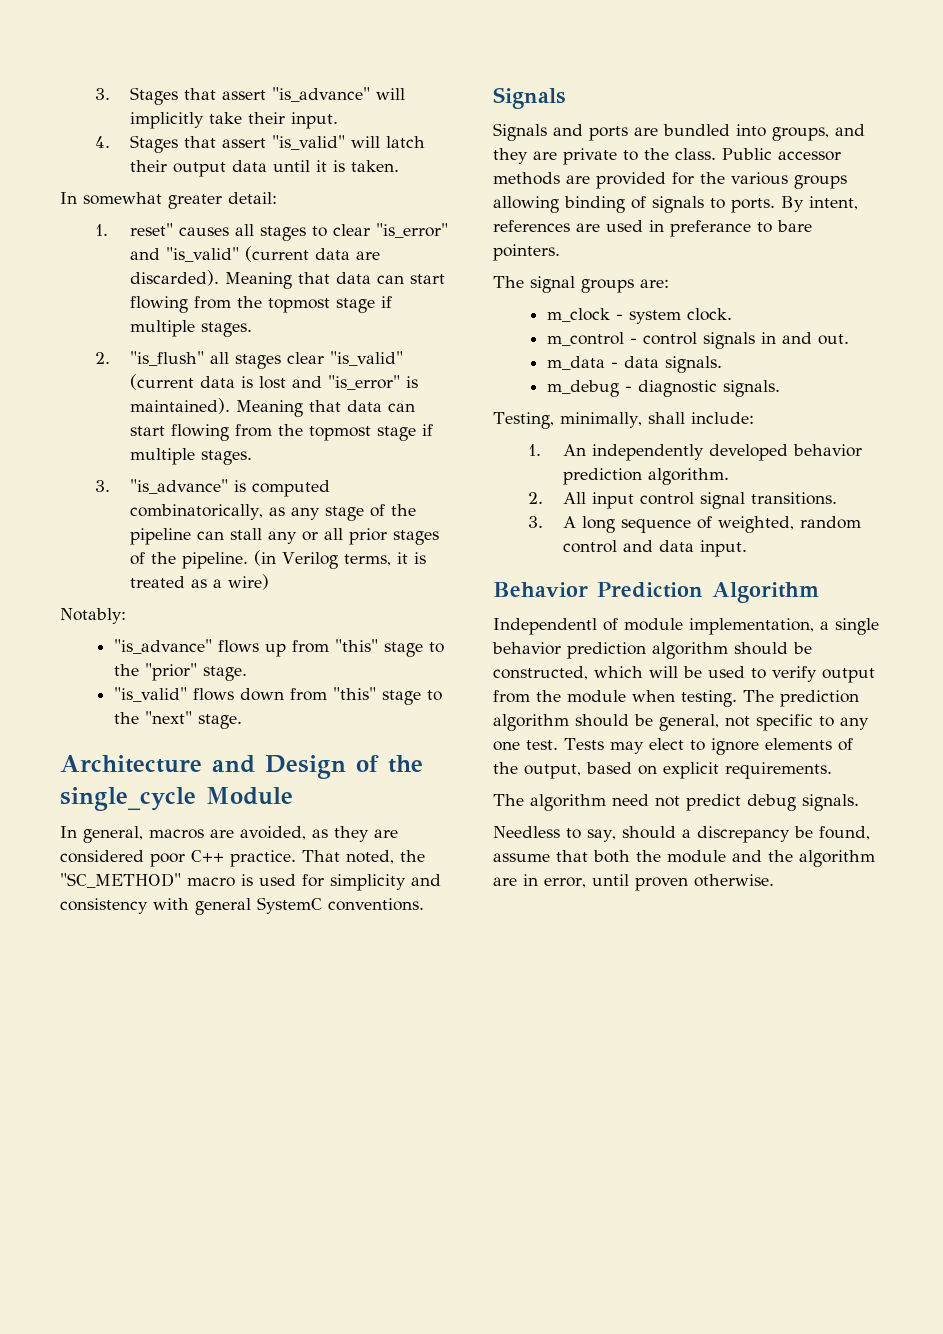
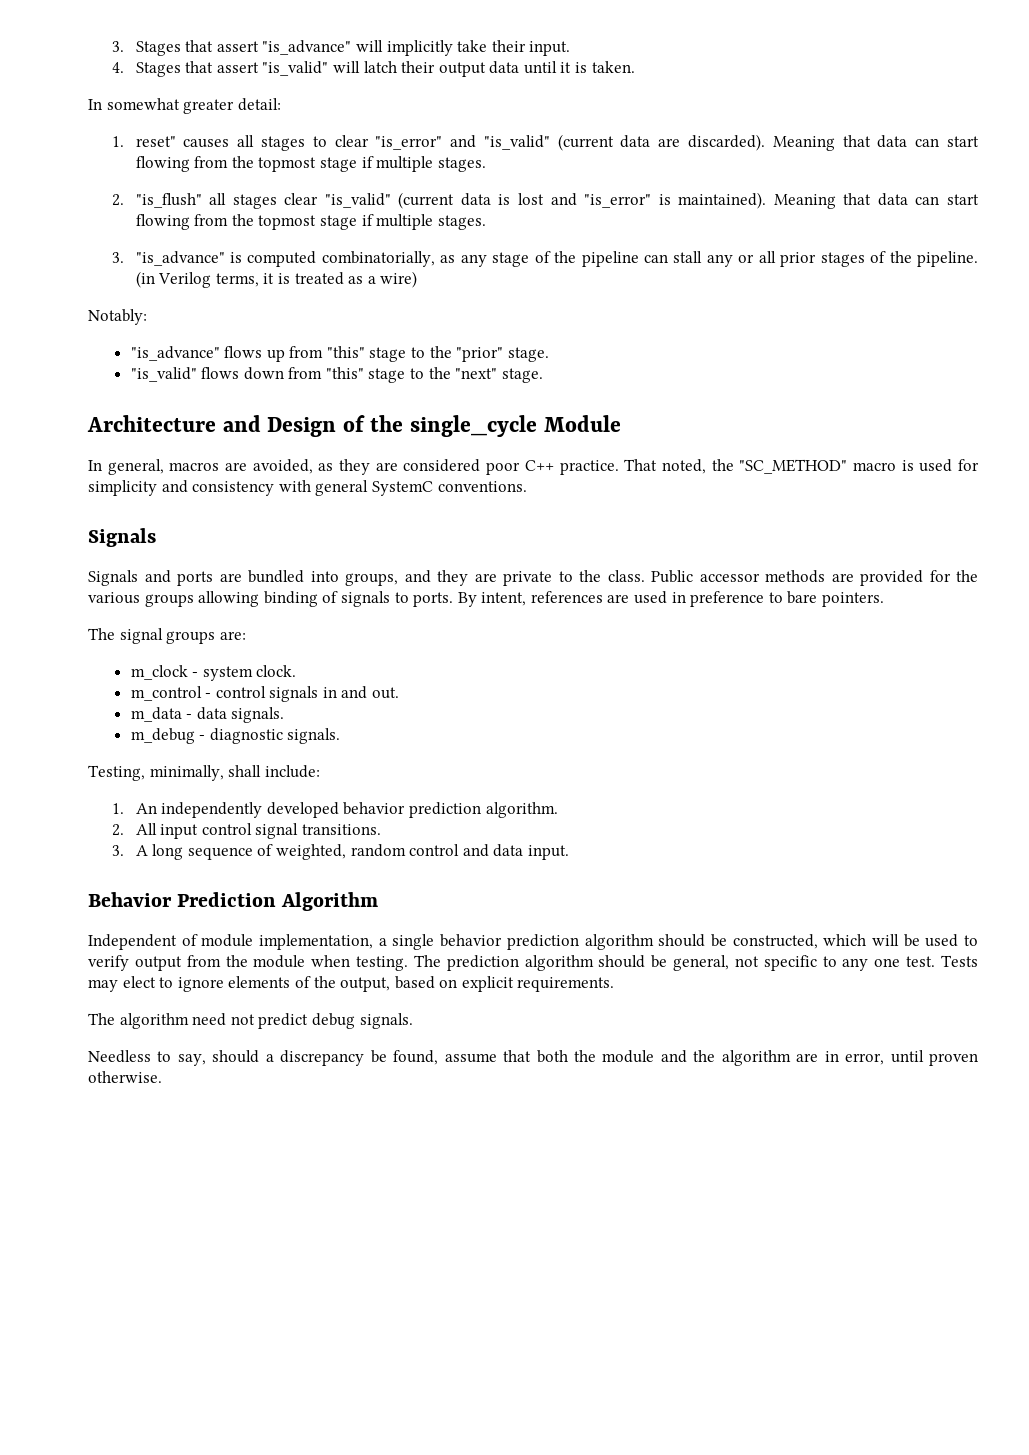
- 3. "is_advance" is computed combinatorically, as any stage of the pipeline can stall any or all prior stages of the pipeline.
+ 3. "is_advance" is computed combinatorially, as any stage of the pipeline can stall any or all prior stages of the pipeline.
- By intent, references are used in preferance to bare pointers.
+ By intent, references are used in preference to bare pointers.
- Independentl of module implementation, a single behavior prediction algorithm should be constructed, which will be used to verify output from the module when testing.
+ Independent of module implementation, a single behavior prediction algorithm should be constructed, which will be used to verify output from the module when testing.

